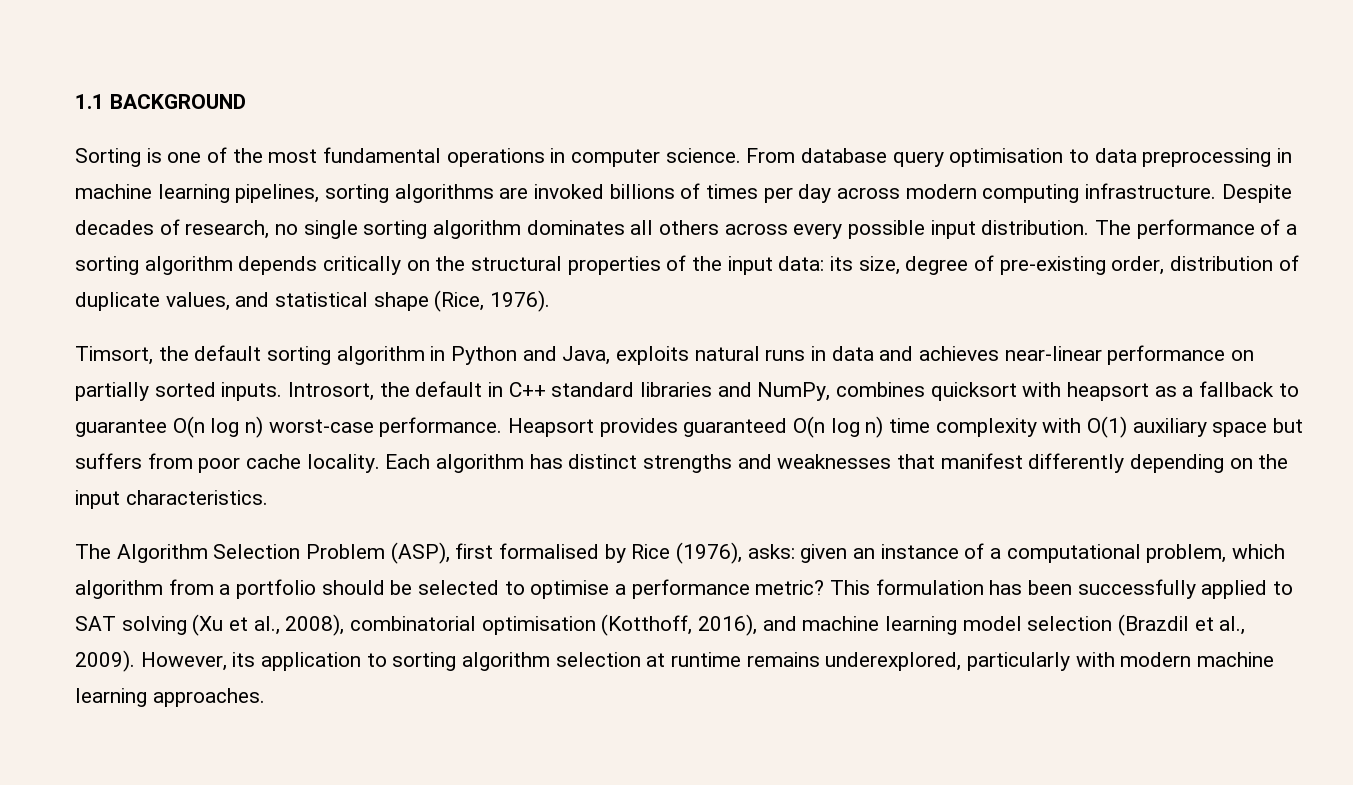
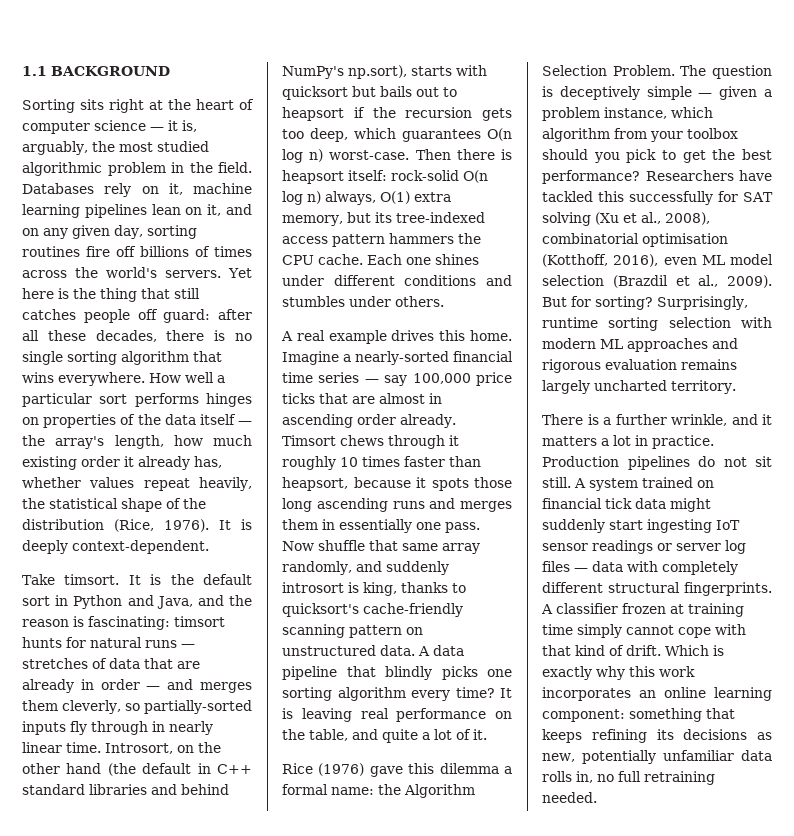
- Sorting is one of the most fundamental operations in computer science. From database query optimisation to data preprocessing in machine learning pipelines, sorting algorithms are invoked billions of times per day across modern computing infrastructure. Despite decades of research, no single sorting algorithm dominates all others across every possible input distribution. The performance of a sorting algorithm depends critically on the structural properties of the input data: its size, degree of pre-existing order, distribution of duplicate values, and statistical shape (Rice, 1976).
- Timsort, the default sorting algorithm in Python and Java, exploits natural runs in data and achieves near-linear performance on partially sorted inputs. Introsort, the default in C++ standard libraries and NumPy, combines quicksort with heapsort as a fallback to guarantee O(n log n) worst-case performance. Heapsort provides guaranteed O(n log n) time complexity with O(1) auxiliary space but suffers from poor cache locality. Each algorithm has distinct strengths and weaknesses that manifest differently depending on the input characteristics.
- The Algorithm Selection Problem (ASP), first formalised by Rice (1976), asks: given an instance of a computational problem, which algorithm from a portfolio should be selected to optimise a performance metric? This formulation has been successfully applied to SAT solving (Xu et al., 2008), combinatorial optimisation (Kotthoff, 2016), and machine learning model selection (Brazdil et al., 2009).
+ Sorting sits right at the heart of computer science — it is, arguably, the most studied algorithmic problem in the field. Databases rely on it, machine learning pipelines lean on it, and on any given day, sorting routines fire off billions of times across the world's servers. Yet here is the thing that still catches people off guard: after all these decades, there is no single sorting algorithm that wins everywhere. How well a particular sort performs hinges on properties of the data itself — the array's length, how much existing order it already has, whether values repeat heavily, the statistical shape of the distribution (Rice, 1976). It is deeply context-dependent.
+ Take timsort. It is the default sort in Python and Java, and the reason is fascinating: timsort hunts for natural runs — stretches of data that are already in order — and merges them cleverly, so partially-sorted inputs fly through in nearly linear time. Introsort, on the other hand (the default in C++ standard libraries and behind NumPy's np.sort), starts with quicksort but bails out to heapsort if the recursion gets too deep, which guarantees O(n log n) worst-case. Then there is heapsort itself: rock-solid O(n log n) always, O(1) extra memory, but its tree-indexed access pattern hammers the CPU cache. Each one shines under different conditions and stumbles under others.
+ A real example drives this home. Imagine a nearly-sorted financial time series — say 100,000 price ticks that are almost in ascending order already. Timsort chews through it roughly 10 times faster than heapsort, because it spots those long ascending runs and merges them in essentially one pass. Now shuffle that same array randomly, and suddenly introsort is king, thanks to quicksort's cache-friendly scanning pattern on unstructured data. A data pipeline that blindly picks one sorting algorithm every time? It is leaving real performance on the table, and quite a lot of it.
+ Rice (1976) gave this dilemma a formal name: the Algorithm Selection Problem. The question is deceptively simple — given a problem instance, which algorithm from your toolbox should you pick to get the best performance? Researchers have tackled this successfully for SAT solving (Xu et al., 2008), combinatorial optimisation (Kotthoff, 2016), even ML model selection (Brazdil et al., 2009).
- However, its application to sorting algorithm selection at runtime remains underexplored, particularly with modern machine learning approaches.
+ But for sorting? Surprisingly, runtime sorting selection with modern ML approaches and rigorous evaluation remains largely uncharted territory.
+ There is a further wrinkle, and it matters a lot in practice. Production pipelines do not sit still. A system trained on financial tick data might suddenly start ingesting IoT sensor readings or server log files — data with completely different structural fingerprints. A classifier frozen at training time simply cannot cope with that kind of drift. Which is exactly why this work incorporates an online learning component: something that keeps refining its decisions as new, potentially unfamiliar data rolls in, no full retraining needed.

